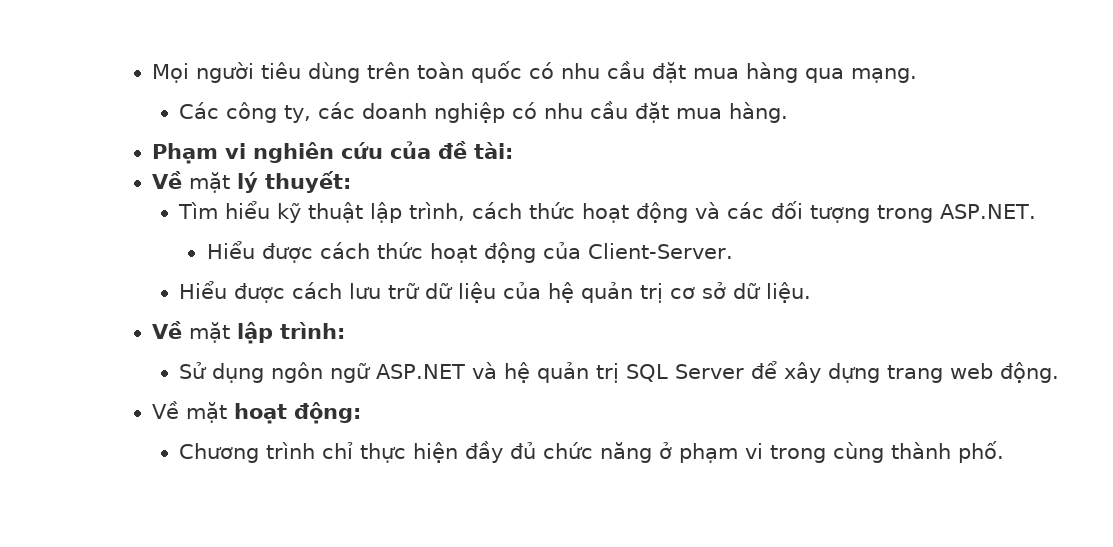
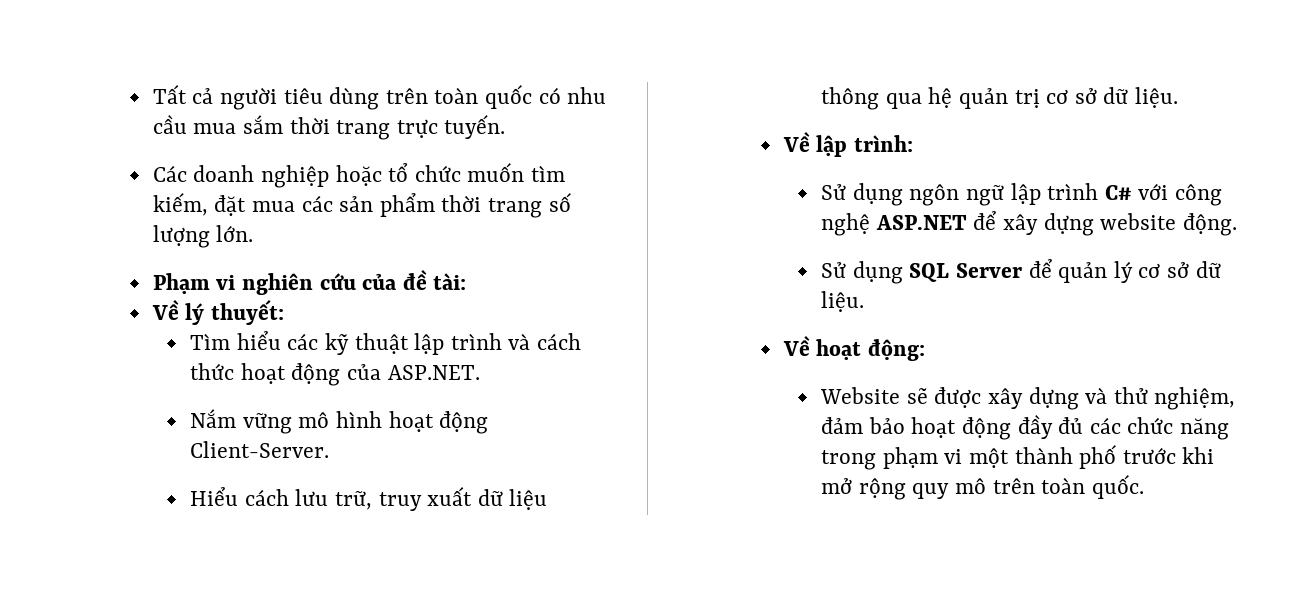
- Mọi người tiêu dùng trên toàn quốc có nhu cầu đặt mua hàng qua mạng.
- Các công ty, các doanh nghiệp có nhu cầu đặt mua hàng.
+ Tất cả người tiêu dùng trên toàn quốc có nhu cầu mua sắm thời trang trực tuyến.
+ Các doanh nghiệp hoặc tổ chức muốn tìm kiếm, đặt mua các sản phẩm thời trang số lượng lớn.
- Về mặt lý thuyết:
+ Về lý thuyết:
- Tìm hiểu kỹ thuật lập trình, cách thức hoạt động và các đối tượng trong ASP.NET.
- Hiểu được cách thức hoạt động của Client-Server.
+ Tìm hiểu các kỹ thuật lập trình và cách thức hoạt động của ASP.NET.
+ Nắm vững mô hình hoạt động Client-Server.
- Hiểu được cách lưu trữ dữ liệu của hệ quản trị cơ sở dữ liệu.
+ Hiểu cách lưu trữ, truy xuất dữ liệu thông qua hệ quản trị cơ sở dữ liệu.
- Về mặt lập trình:
+ Về lập trình:
- Sử dụng ngôn ngữ ASP.NET và hệ quản trị SQL Server để xây dựng trang web động.
- Về mặt hoạt động:
+ Sử dụng ngôn ngữ lập trình C# với công nghệ ASP.NET để xây dựng website động.
+ Sử dụng SQL Server để quản lý cơ sở dữ liệu.
+ Về hoạt động:
- Chương trình chỉ thực hiện đầy đủ chức năng ở phạm vi trong cùng thành phố.
+ Website sẽ được xây dựng và thử nghiệm, đảm bảo hoạt động đầy đủ các chức năng trong phạm vi một thành phố trước khi mở rộng quy mô trên toàn quốc.

